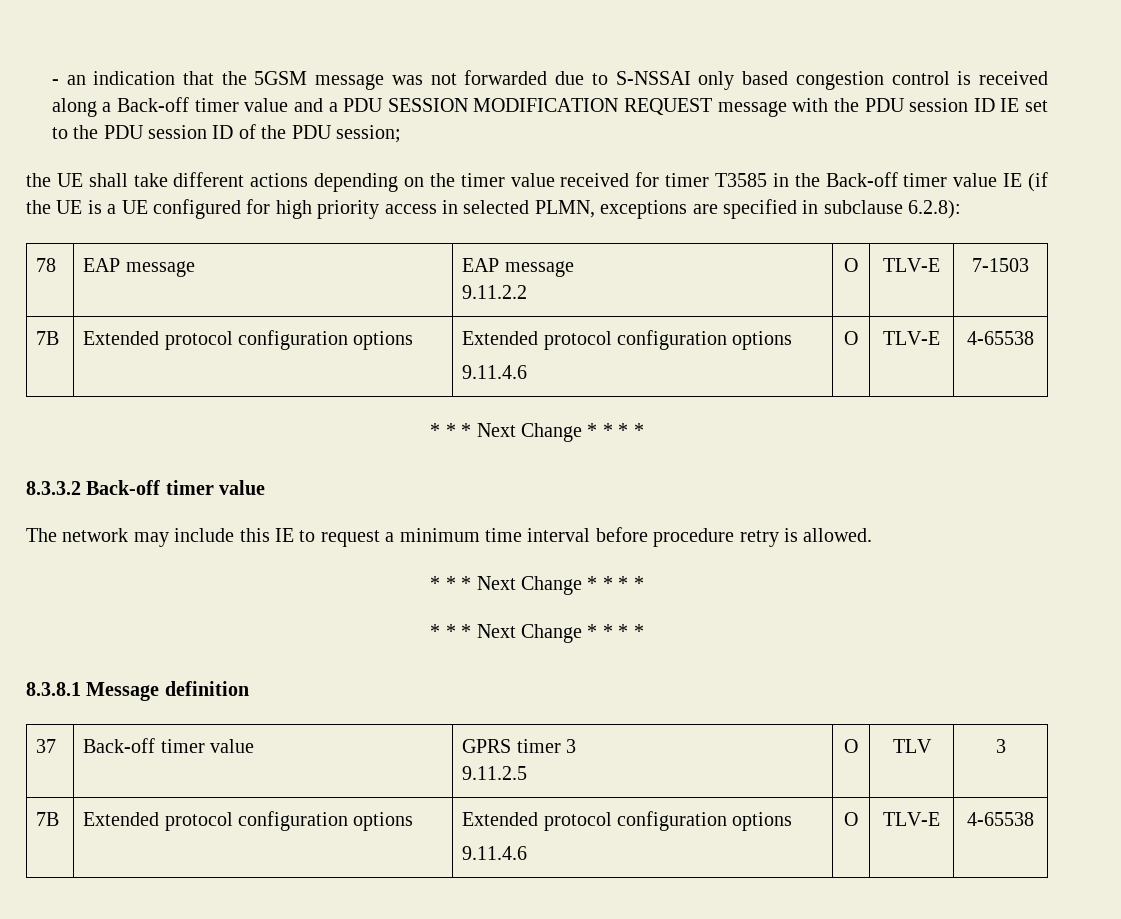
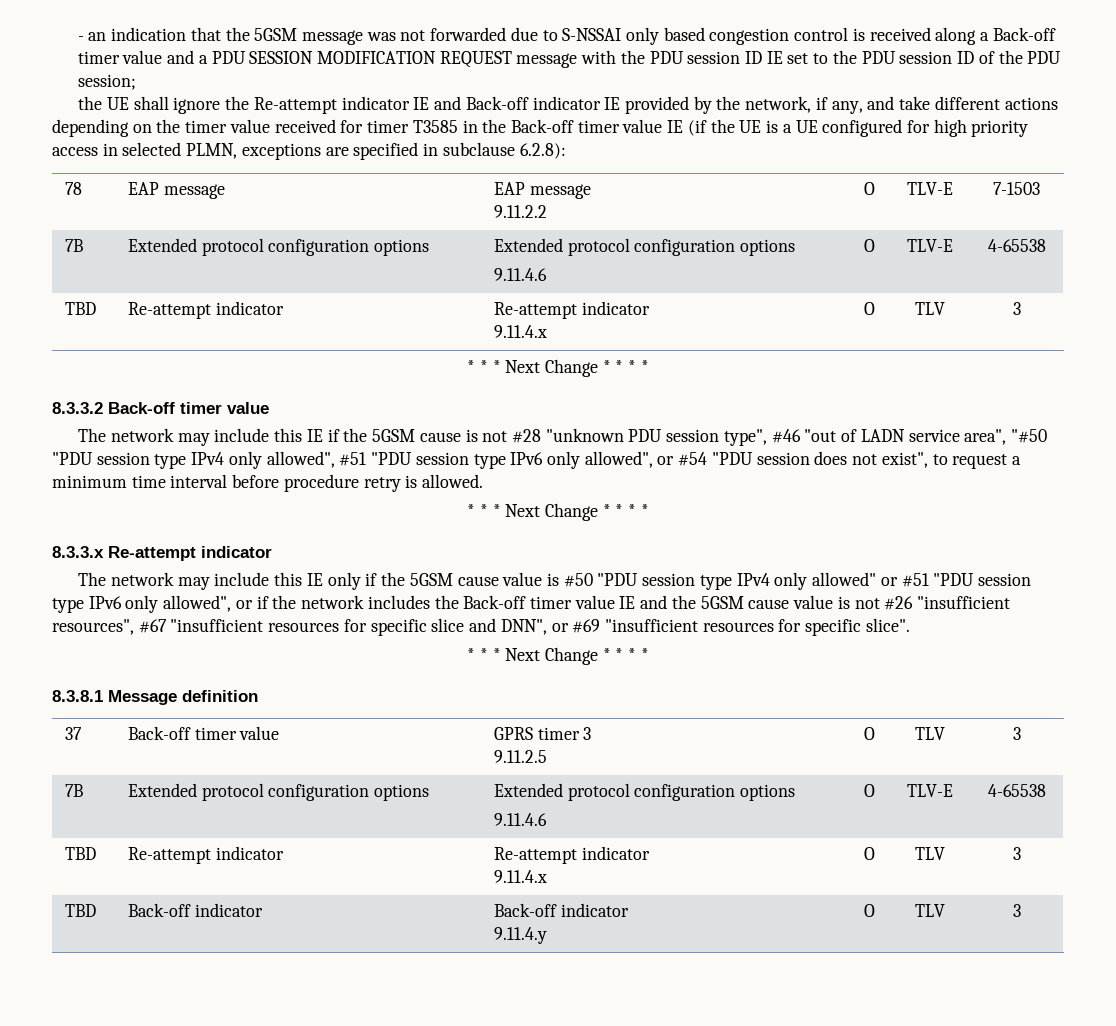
- the UE shall take different actions depending on the timer value received for timer T3585 in the Back-off timer value IE (if the UE is a UE configured for high priority access in selected PLMN, exceptions are specified in subclause 6.2.8):
+ the UE shall ignore the Re-attempt indicator IE and Back-off indicator IE provided by the network, if any, and take different actions depending on the timer value received for timer T3585 in the Back-off timer value IE (if the UE is a UE configured for high priority access in selected PLMN, exceptions are specified in subclause 6.2.8):
  78 | EAP message | EAP message
  9.11.2.2 | O | TLV-E | 7-1503
  7B | Extended protocol configuration options | Extended protocol configuration options
  9.11.4.6 | O | TLV-E | 4-65538
+ TBD | Re-attempt indicator | Re-attempt indicator
+ 9.11.4.x | O | TLV | 3
- The network may include this IE to request a minimum time interval before procedure retry is allowed.
+ The network may include this IE if the 5GSM cause is not #28 "unknown PDU session type", #46 "out of LADN service area", "#50 "PDU session type IPv4 only allowed", #51 "PDU session type IPv6 only allowed", or #54 "PDU session does not exist", to request a minimum time interval before procedure retry is allowed.
+ 8.3.3.x Re-attempt indicator
+ The network may include this IE only if the 5GSM cause value is #50 "PDU session type IPv4 only allowed" or #51 "PDU session type IPv6 only allowed", or if the network includes the Back-off timer value IE and the 5GSM cause value is not #26 "insufficient resources", #67 "insufficient resources for specific slice and DNN", or #69 "insufficient resources for specific slice".
  37 | Back-off timer value | GPRS timer 3
  9.11.2.5 | O | TLV | 3
  7B | Extended protocol configuration options | Extended protocol configuration options
  9.11.4.6 | O | TLV-E | 4-65538
+ TBD | Re-attempt indicator | Re-attempt indicator
+ 9.11.4.x | O | TLV | 3
+ TBD | Back-off indicator | Back-off indicator
+ 9.11.4.y | O | TLV | 3

